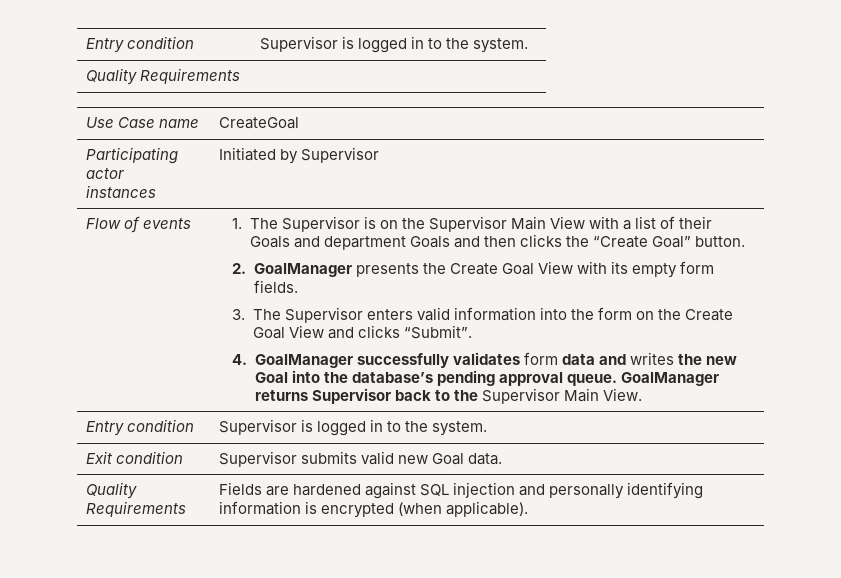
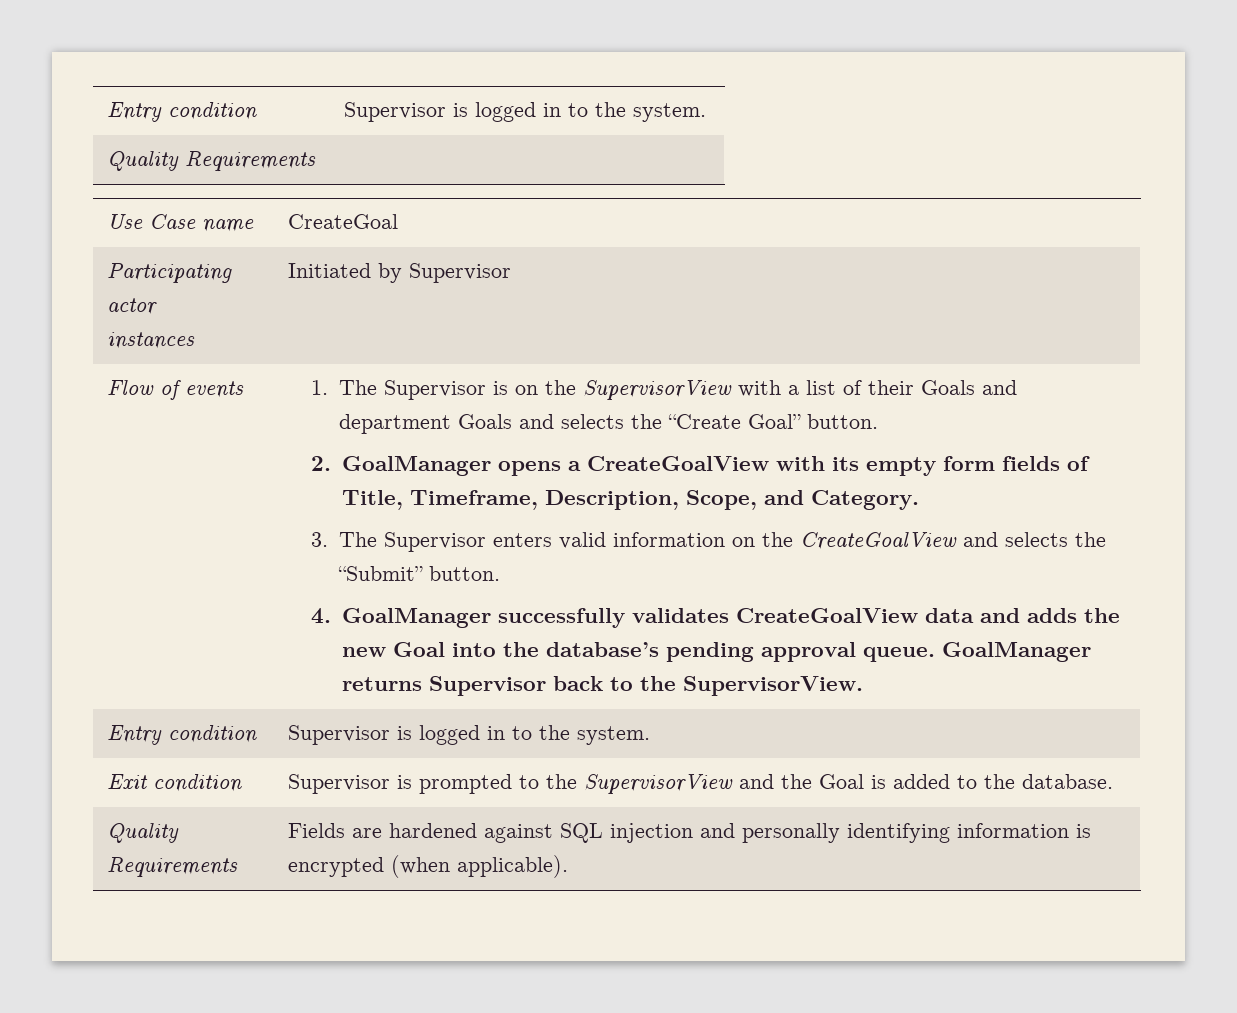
- 1. The Supervisor is on the Supervisor Main View with a list of their Goals and department Goals and then clicks the “Create Goal” button.
+ 1. The Supervisor is on the SupervisorView with a list of their Goals and department Goals and selects the “Create Goal” button.
- 2. GoalManager presents the Create Goal View with its empty form fields.
+ 2. GoalManager opens a CreateGoalView with its empty form fields of Title, Timeframe, Description, Scope, and Category.
- 3. The Supervisor enters valid information into the form on the Create Goal View and clicks “Submit”.
+ 3. The Supervisor enters valid information on the CreateGoalView and selects the “Submit” button.
- 4. GoalManager successfully validates form data and writes the new Goal into the database’s pending approval queue.
+ 4. GoalManager successfully validates CreateGoalView data and adds the new Goal into the database’s pending approval queue.
- GoalManager returns Supervisor back to the Supervisor Main View.
+ GoalManager returns Supervisor back to the SupervisorView.
- Exit condition | Supervisor submits valid new Goal data.
+ Exit condition | Supervisor is prompted to the SupervisorView and the Goal is added to the database.

